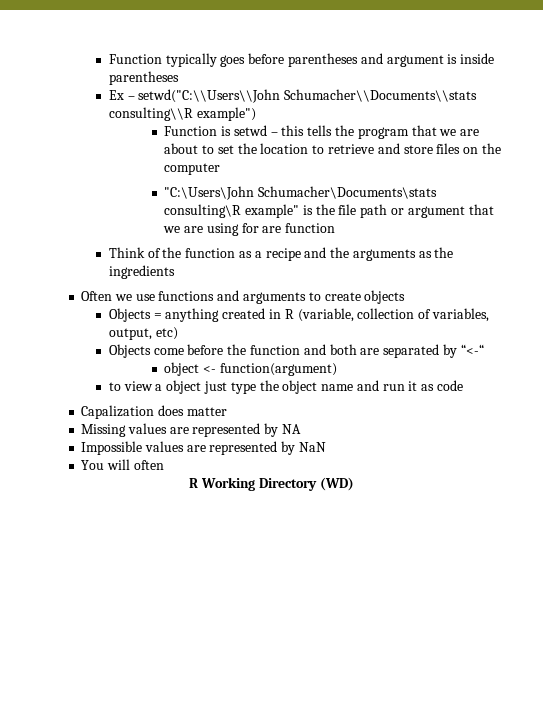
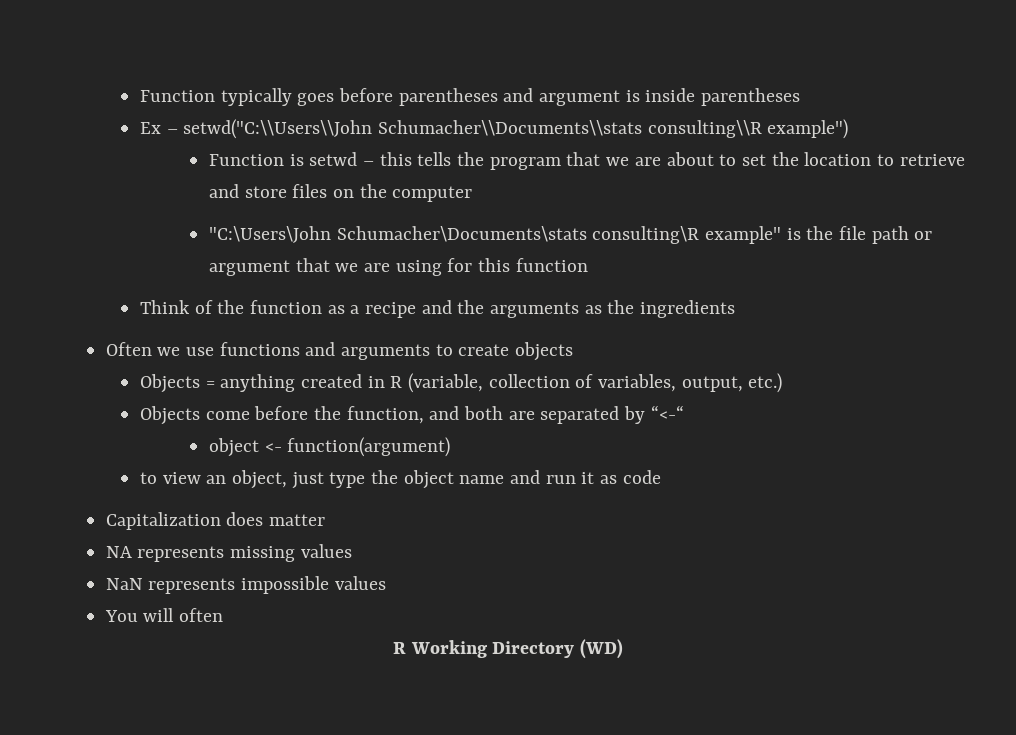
- "C:\Users\John Schumacher\Documents\stats consulting\R example" is the file path or argument that we are using for are function
+ "C:\Users\John Schumacher\Documents\stats consulting\R example" is the file path or argument that we are using for this function
- Objects = anything created in R (variable, collection of variables, output, etc)
+ Objects = anything created in R (variable, collection of variables, output, etc.)
- Objects come before the function and both are separated by “<-“
+ Objects come before the function, and both are separated by “<-“
- to view a object just type the object name and run it as code
+ to view an object, just type the object name and run it as code
- Capalization does matter
+ Capitalization does matter
- Missing values are represented by NA
- Impossible values are represented by NaN
+ NA represents missing values
+ NaN represents impossible values

